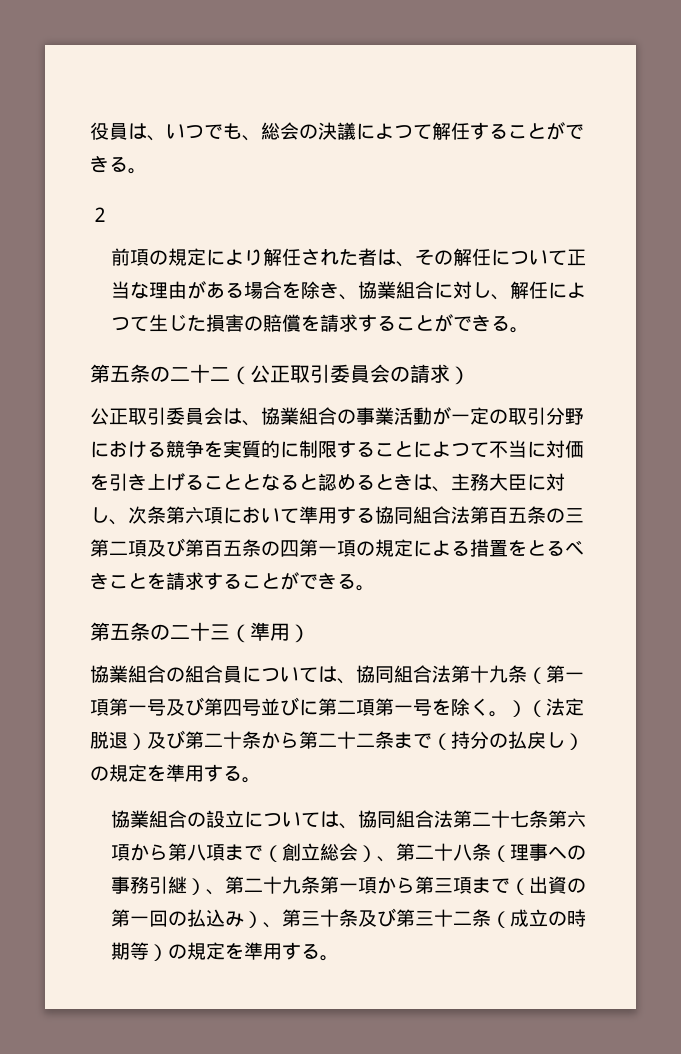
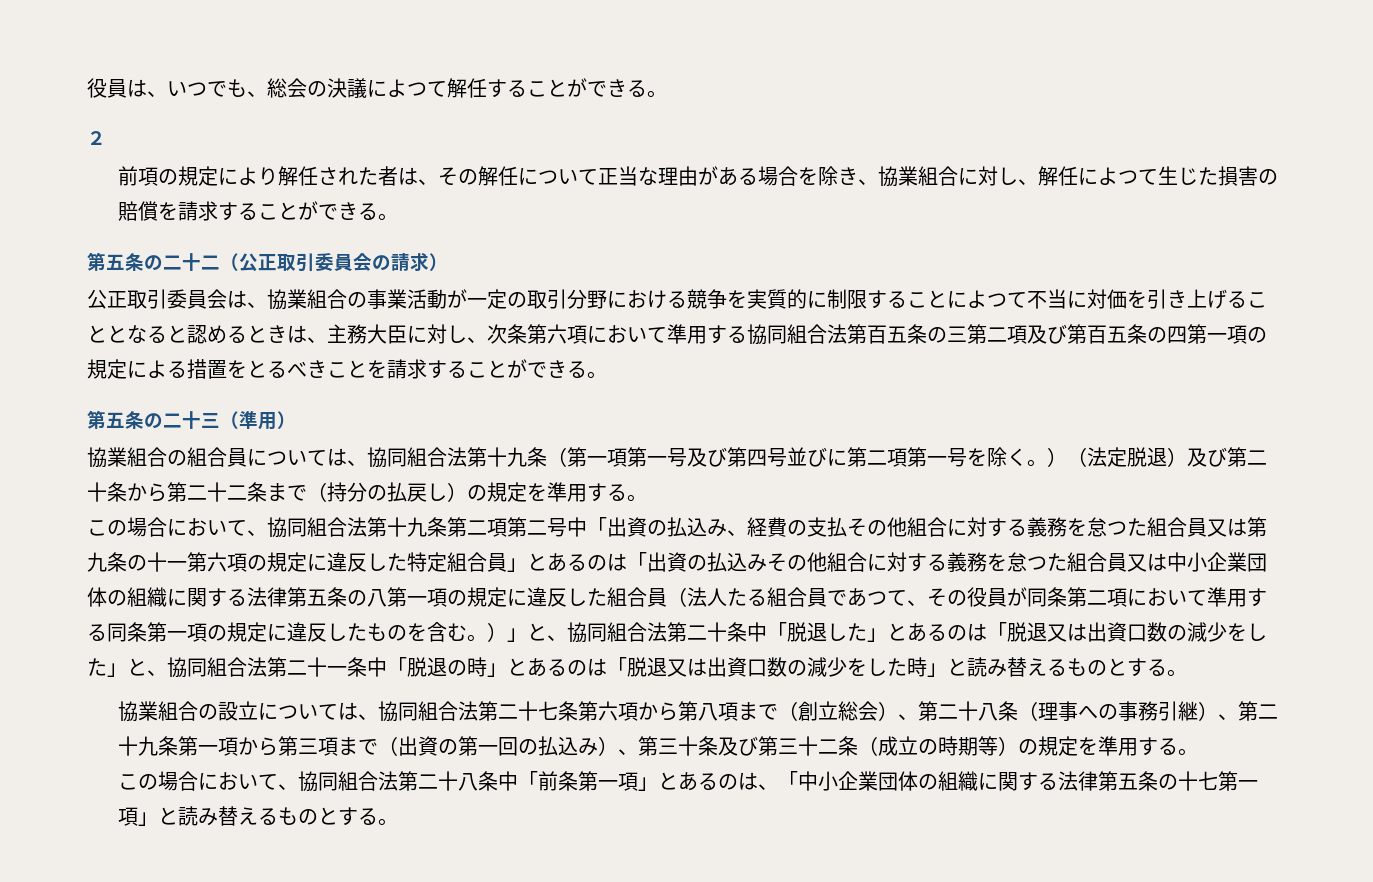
+ この場合において、協同組合法第十九条第二項第二号中「出資の払込み、経費の支払その他組合に対する義務を怠つた組合員又は第九条の十一第六項の規定に違反した特定組合員」とあるのは「出資の払込みその他組合に対する義務を怠つた組合員又は中小企業団体の組織に関する法律第五条の八第一項の規定に違反した組合員（法人たる組合員であつて、その役員が同条第二項において準用する同条第一項の規定に違反したものを含む。）」と、協同組合法第二十条中「脱退した」とあるのは「脱退又は出資口数の減少をした」と、協同組合法第二十一条中「脱退の時」とあるのは「脱退又は出資口数の減少をした時」と読み替えるものとする。
+ この場合において、協同組合法第二十八条中「前条第一項」とあるのは、「中小企業団体の組織に関する法律第五条の十七第一項」と読み替えるものとする。

